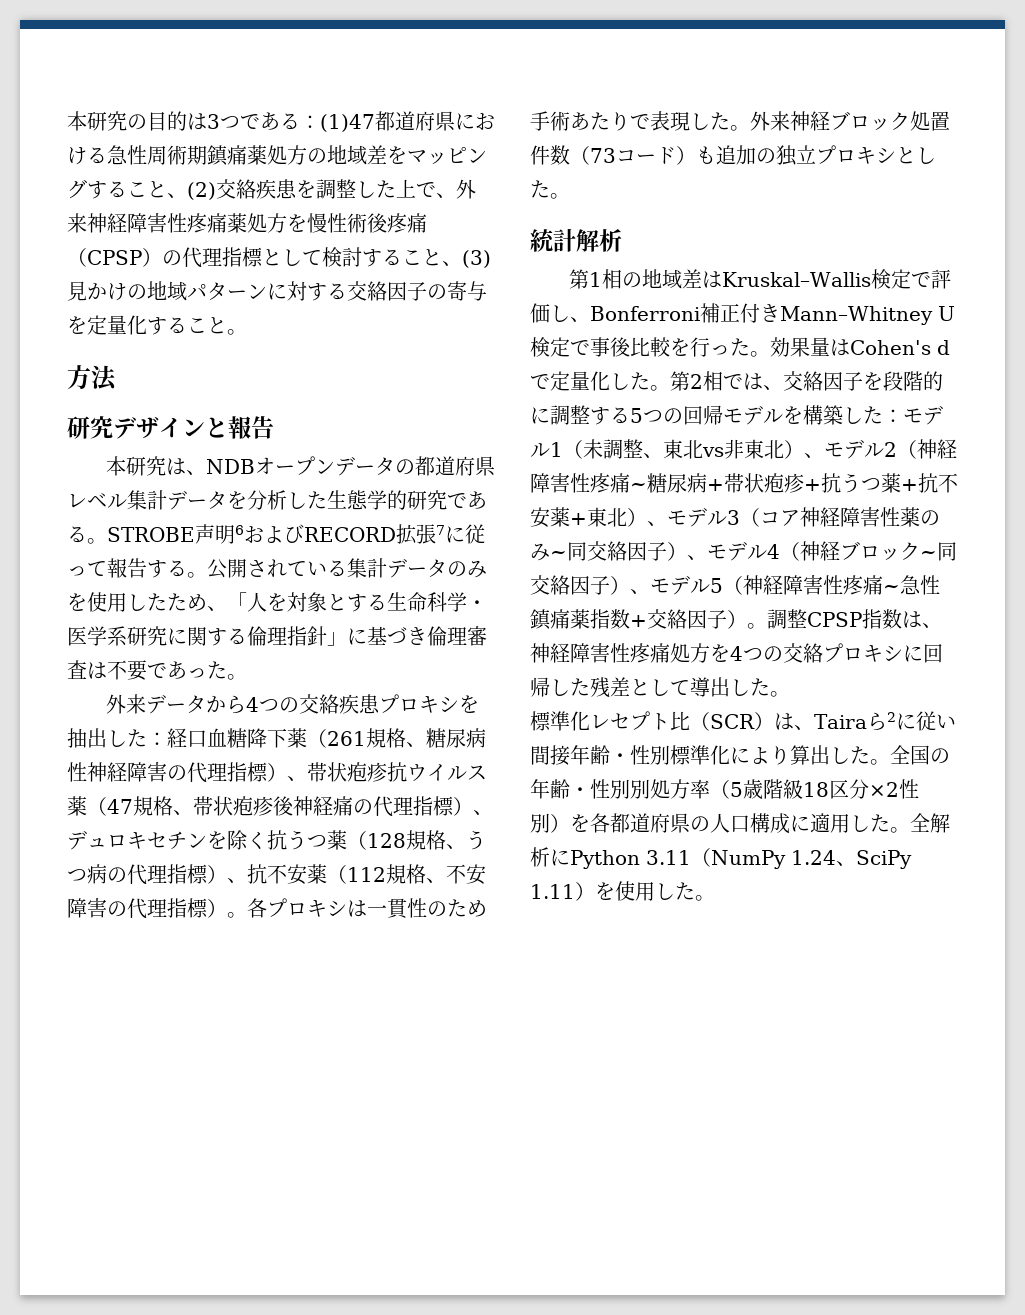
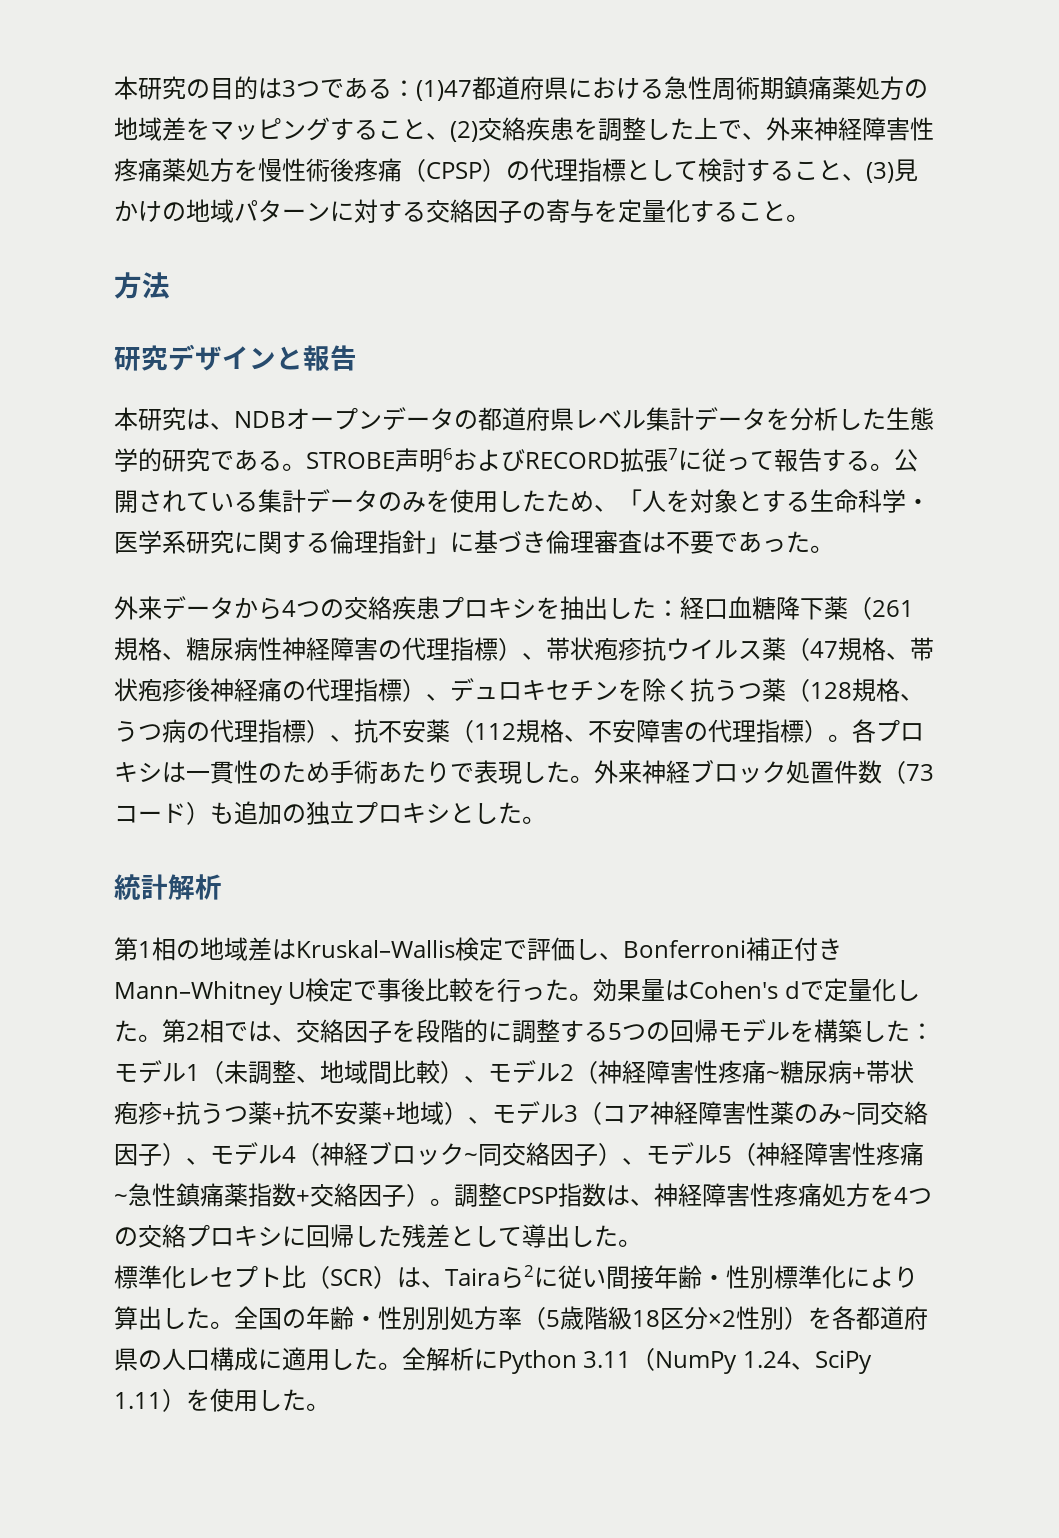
- モデル1（未調整、東北vs非東北）、モデル2（神経障害性疼痛~糖尿病+帯状疱疹+抗うつ薬+抗不安薬+東北）、モデル3（コア神経障害性薬のみ~同交絡因子）、モデル4（神経ブロック~同交絡因子）、モデル5（神経障害性疼痛~急性鎮痛薬指数+交絡因子）。
+ モデル1（未調整、地域間比較）、モデル2（神経障害性疼痛~糖尿病+帯状疱疹+抗うつ薬+抗不安薬+地域）、モデル3（コア神経障害性薬のみ~同交絡因子）、モデル4（神経ブロック~同交絡因子）、モデル5（神経障害性疼痛~急性鎮痛薬指数+交絡因子）。

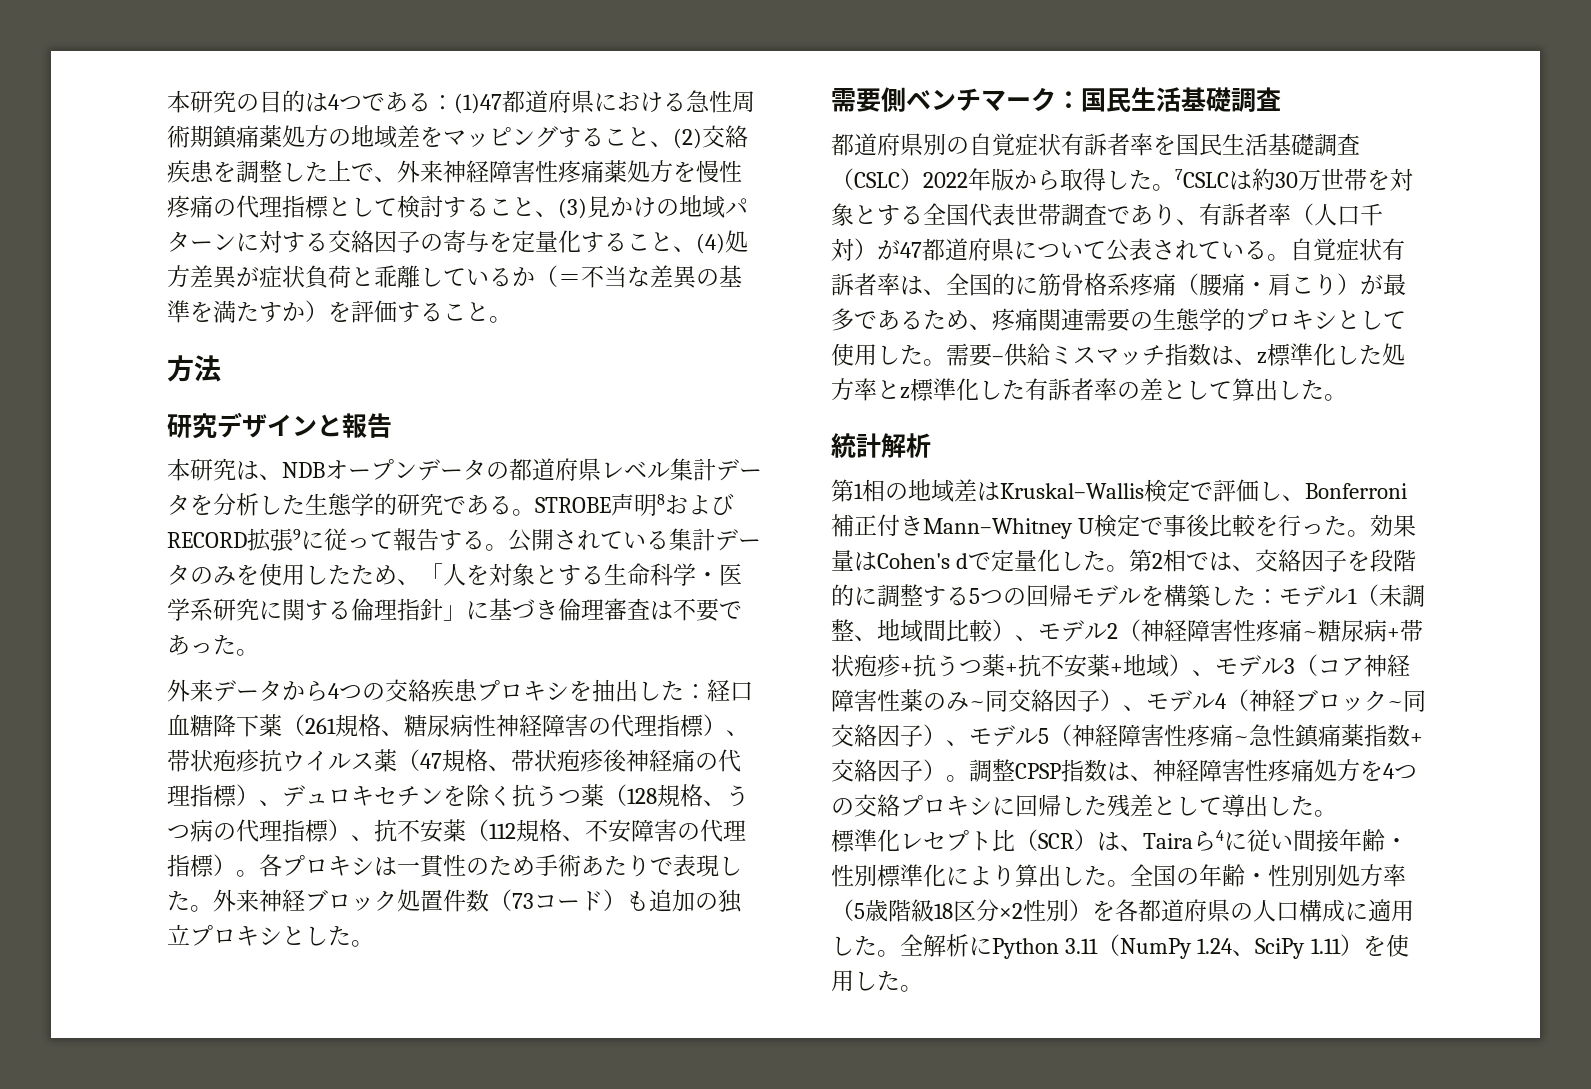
- 本研究の目的は3つである：
+ 本研究の目的は4つである：
- (1)47都道府県における急性周術期鎮痛薬処方の地域差をマッピングすること、(2)交絡疾患を調整した上で、外来神経障害性疼痛薬処方を慢性術後疼痛（CPSP）の代理指標として検討すること、(3)見かけの地域パターンに対する交絡因子の寄与を定量化すること。
+ (1)47都道府県における急性周術期鎮痛薬処方の地域差をマッピングすること、(2)交絡疾患を調整した上で、外来神経障害性疼痛薬処方を慢性疼痛の代理指標として検討すること、(3)見かけの地域パターンに対する交絡因子の寄与を定量化すること、(4)処方差異が症状負荷と乖離しているか（＝不当な差異の基準を満たすか）を評価すること。
- STROBE声明6およびRECORD拡張7に従って報告する。
+ STROBE声明8およびRECORD拡張9に従って報告する。
+ 需要側ベンチマーク：国民生活基礎調査
+ 都道府県別の自覚症状有訴者率を国民生活基礎調査（CSLC）2022年版から取得した。7CSLCは約30万世帯を対象とする全国代表世帯調査であり、有訴者率（人口千対）が47都道府県について公表されている。自覚症状有訴者率は、全国的に筋骨格系疼痛（腰痛・肩こり）が最多であるため、疼痛関連需要の生態学的プロキシとして使用した。需要–供給ミスマッチ指数は、z標準化した処方率とz標準化した有訴者率の差として算出した。
- 標準化レセプト比（SCR）は、Tairaら2に従い間接年齢・性別標準化により算出した。
+ 標準化レセプト比（SCR）は、Tairaら4に従い間接年齢・性別標準化により算出した。

